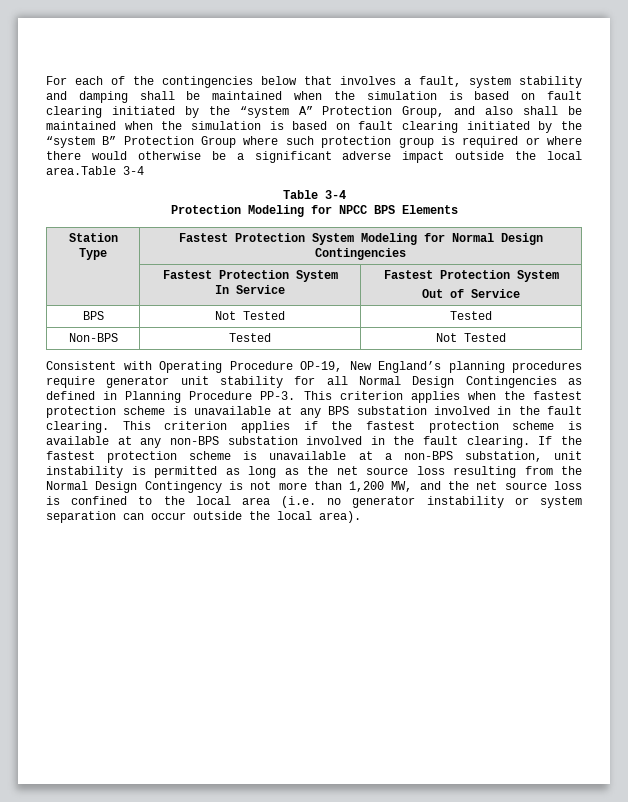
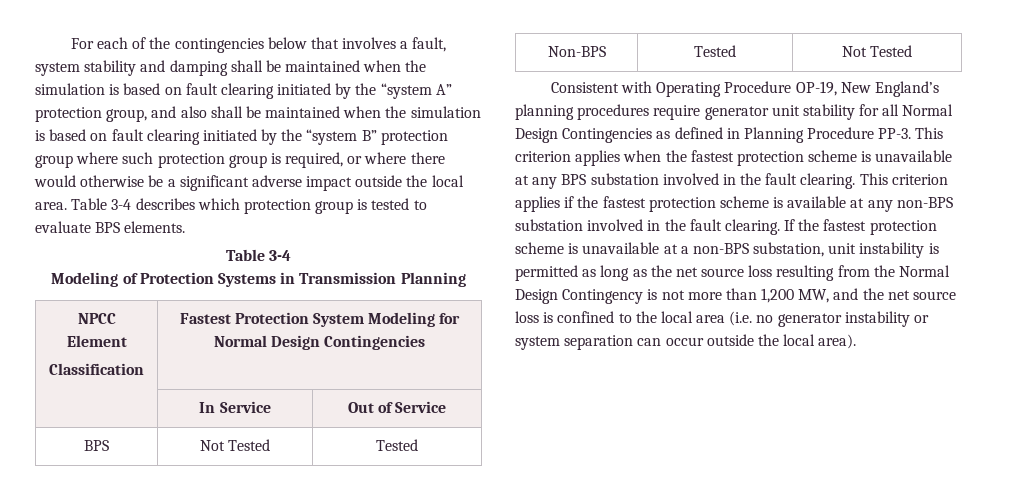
- For each of the contingencies below that involves a fault, system stability and damping shall be maintained when the simulation is based on fault clearing initiated by the “system A” Protection Group, and also shall be maintained when the simulation is based on fault clearing initiated by the “system B” Protection Group where such protection group is required or where there would otherwise be a significant adverse impact outside the local area.Table 3-4
+ For each of the contingencies below that involves a fault, system stability and damping shall be maintained when the simulation is based on fault clearing initiated by the “system A” protection group, and also shall be maintained when the simulation is based on fault clearing initiated by the “system B” protection group where such protection group is required, or where there would otherwise be a significant adverse impact outside the local area. Table 3-4 describes which protection group is tested to evaluate BPS elements.
  Table 3-4
- Protection Modeling for NPCC BPS Elements
- Station Type | Fastest Protection System Modeling for Normal Design Contingencies
- | Fastest Protection System
- In Service | Fastest Protection System
- Out of Service
+ Modeling of Protection Systems in Transmission Planning
+ NPCC Element
+ Classification | Fastest Protection System Modeling for Normal Design Contingencies
+ | In Service | Out of Service

